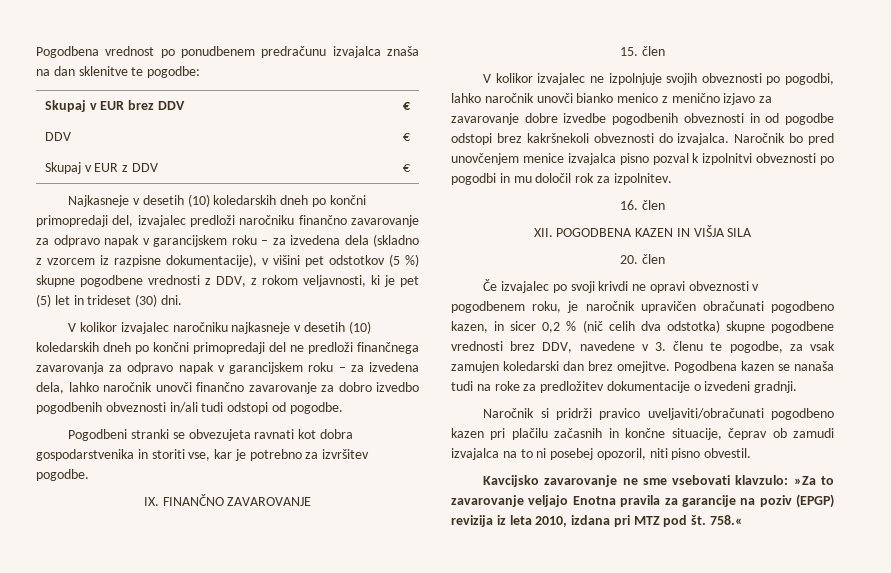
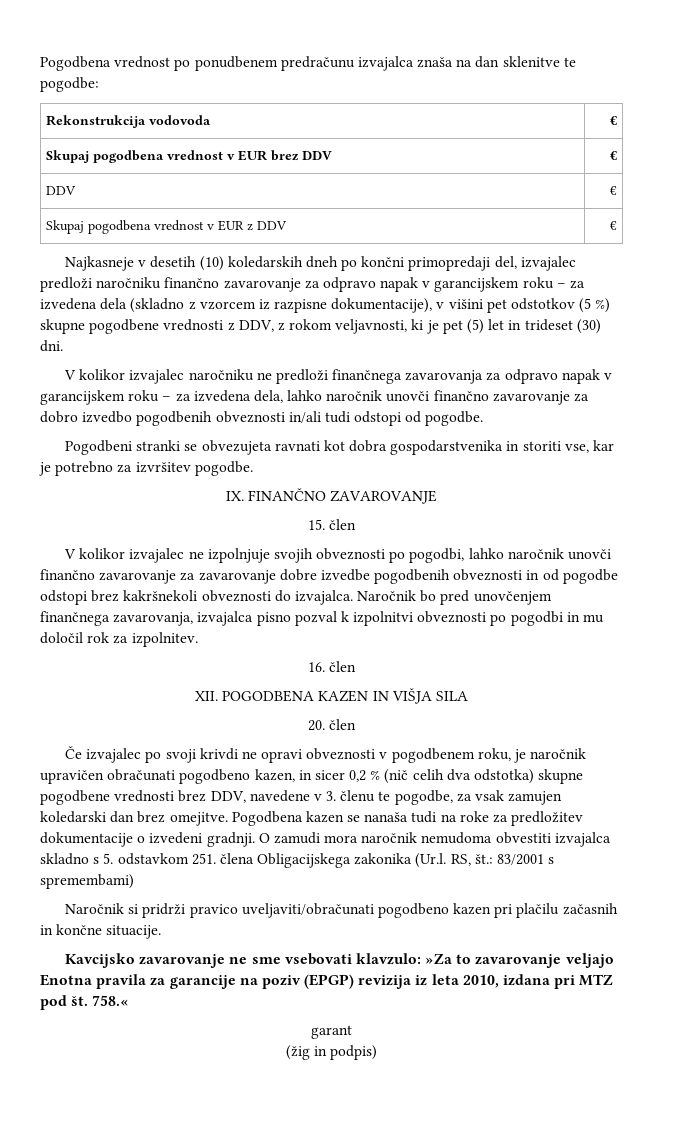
- Skupaj v EUR brez DDV | €
+ Rekonstrukcija vodovoda | €
+ Skupaj pogodbena vrednost v EUR brez DDV | €
- Skupaj v EUR z DDV | €
+ Skupaj pogodbena vrednost v EUR z DDV | €
- V kolikor izvajalec naročniku najkasneje v desetih (10) koledarskih dneh po končni primopredaji del ne predloži finančnega zavarovanja za odpravo napak v garancijskem roku – za izvedena dela, lahko naročnik unovči finančno zavarovanje za dobro izvedbo pogodbenih obveznosti in/ali tudi odstopi od pogodbe.
+ V kolikor izvajalec naročniku ne predloži finančnega zavarovanja za odpravo napak v garancijskem roku – za izvedena dela, lahko naročnik unovči finančno zavarovanje za dobro izvedbo pogodbenih obveznosti in/ali tudi odstopi od pogodbe.
- V kolikor izvajalec ne izpolnjuje svojih obveznosti po pogodbi, lahko naročnik unovči bianko menico z menično izjavo za zavarovanje dobre izvedbe pogodbenih obveznosti in od pogodbe odstopi brez kakršnekoli obveznosti do izvajalca.
+ V kolikor izvajalec ne izpolnjuje svojih obveznosti po pogodbi, lahko naročnik unovči finančno zavarovanje za zavarovanje dobre izvedbe pogodbenih obveznosti in od pogodbe odstopi brez kakršnekoli obveznosti do izvajalca.
- Naročnik bo pred unovčenjem menice izvajalca pisno pozval k izpolnitvi obveznosti po pogodbi in mu določil rok za izpolnitev.
+ Naročnik bo pred unovčenjem finančnega zavarovanja, izvajalca pisno pozval k izpolnitvi obveznosti po pogodbi in mu določil rok za izpolnitev.
+ O zamudi mora naročnik nemudoma obvestiti izvajalca skladno s 5. odstavkom 251. člena Obligacijskega zakonika (Ur.l. RS, št.: 83/2001 s spremembami)
- Naročnik si pridrži pravico uveljaviti/obračunati pogodbeno kazen pri plačilu začasnih in končne situacije, čeprav ob zamudi izvajalca na to ni posebej opozoril, niti pisno obvestil.
+ Naročnik si pridrži pravico uveljaviti/obračunati pogodbeno kazen pri plačilu začasnih in končne situacije.
+ garant
+ (žig in podpis)

